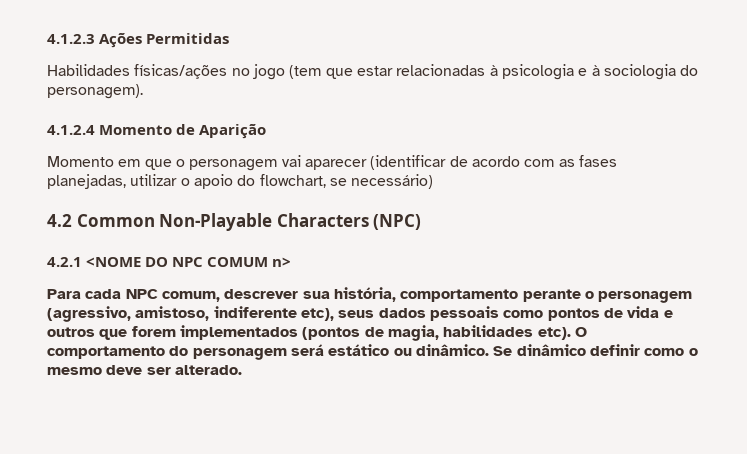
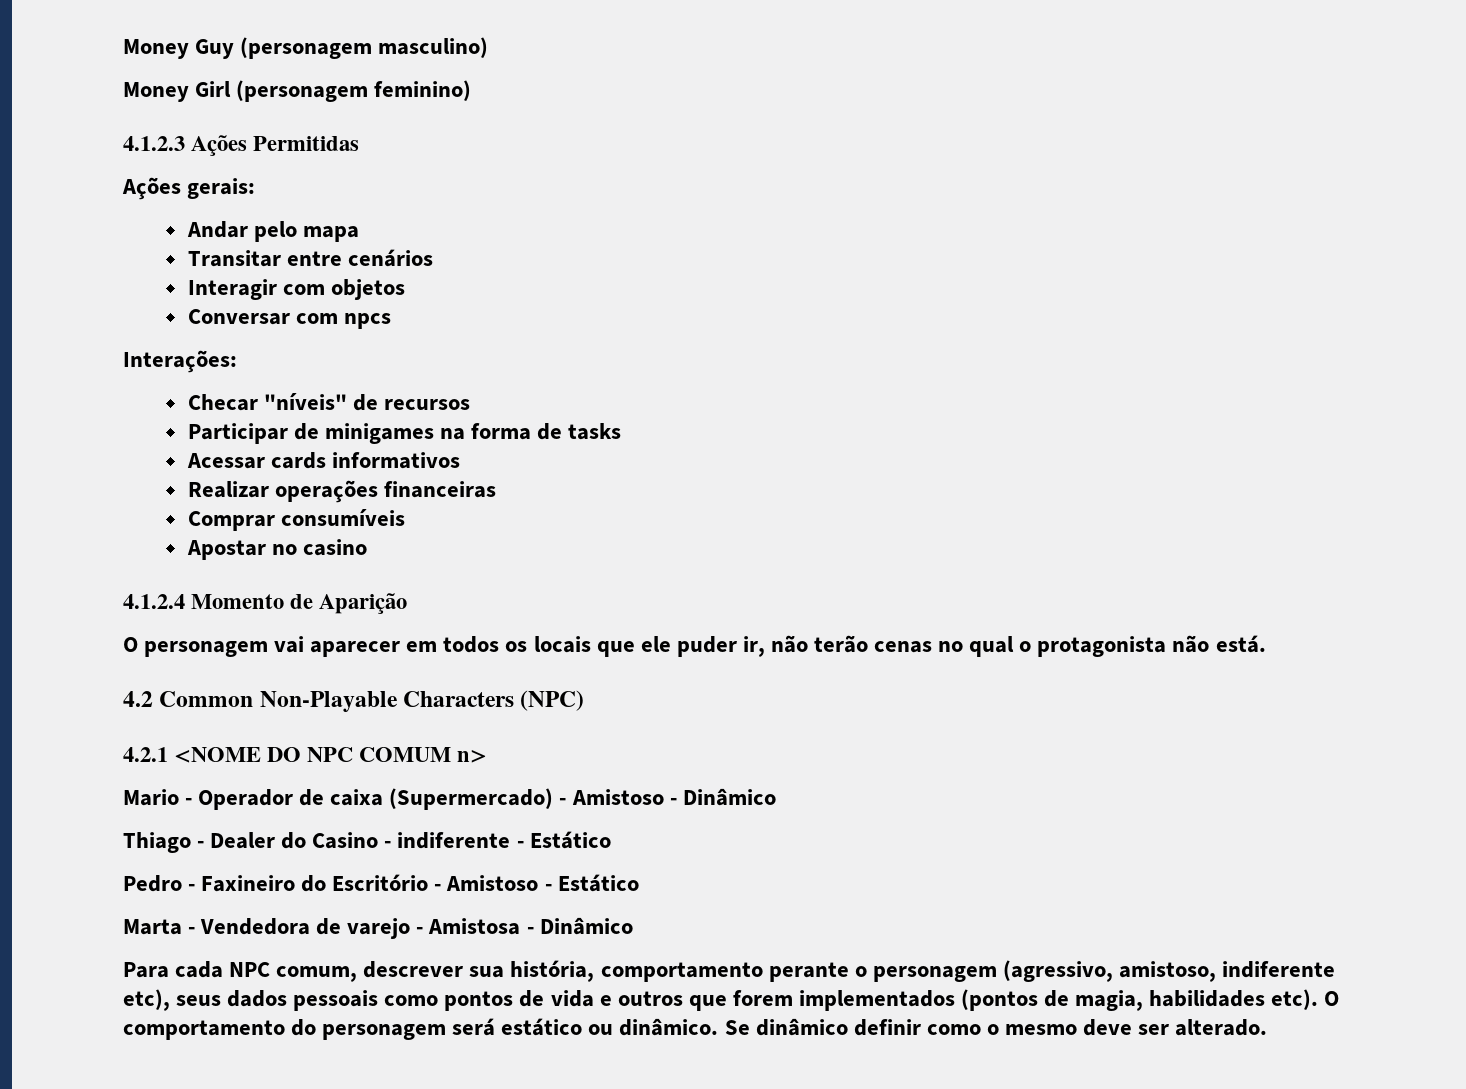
+ Money Guy (personagem masculino)
+ Money Girl (personagem feminino)
  4.1.2.3 Ações Permitidas
- Habilidades físicas/ações no jogo (tem que estar relacionadas à psicologia e à sociologia do personagem).
+ Ações gerais:
+ Andar pelo mapa
+ Transitar entre cenários
+ Interagir com objetos
+ Conversar com npcs
+ Interações:
+ Checar "níveis" de recursos
+ Participar de minigames na forma de tasks
+ Acessar cards informativos
+ Realizar operações financeiras
+ Comprar consumíveis
+ Apostar no casino
  4.1.2.4 Momento de Aparição
- Momento em que o personagem vai aparecer (identificar de acordo com as fases planejadas, utilizar o apoio do flowchart, se necessário)
+ O personagem vai aparecer em todos os locais que ele puder ir, não terão cenas no qual o protagonista não está.
+ Mario - Operador de caixa (Supermercado) - Amistoso - Dinâmico
+ Thiago - Dealer do Casino - indiferente - Estático
+ Pedro - Faxineiro do Escritório - Amistoso - Estático
+ Marta - Vendedora de varejo - Amistosa - Dinâmico

